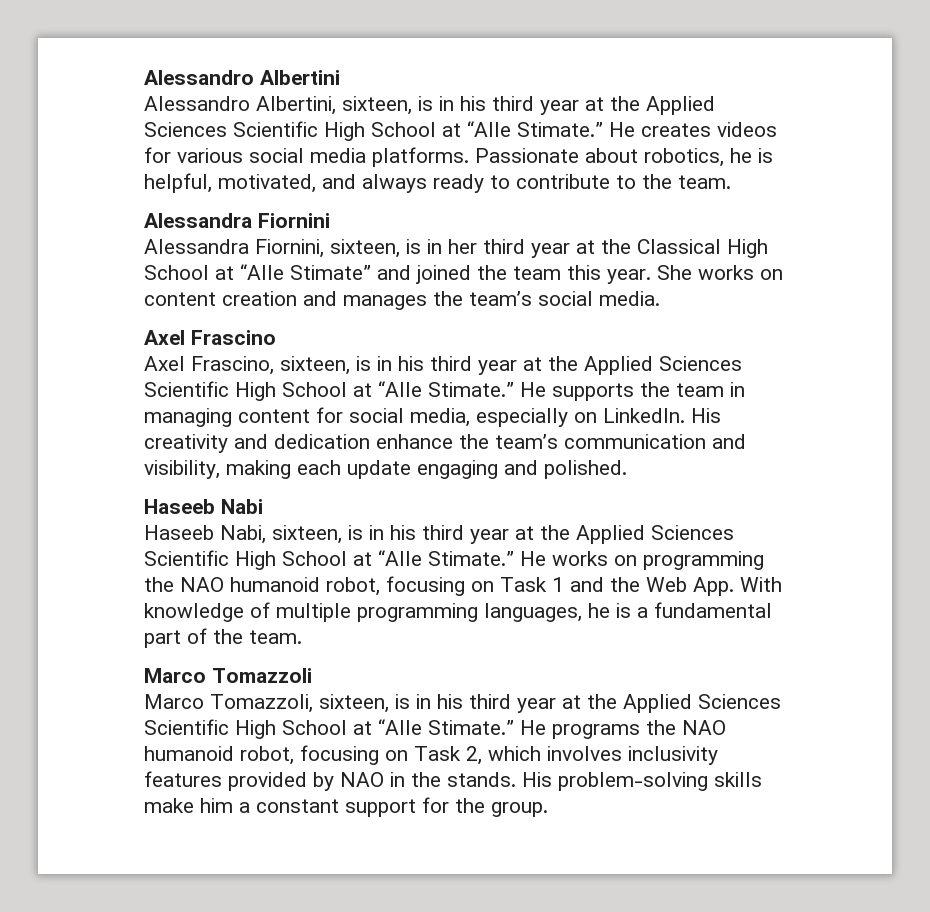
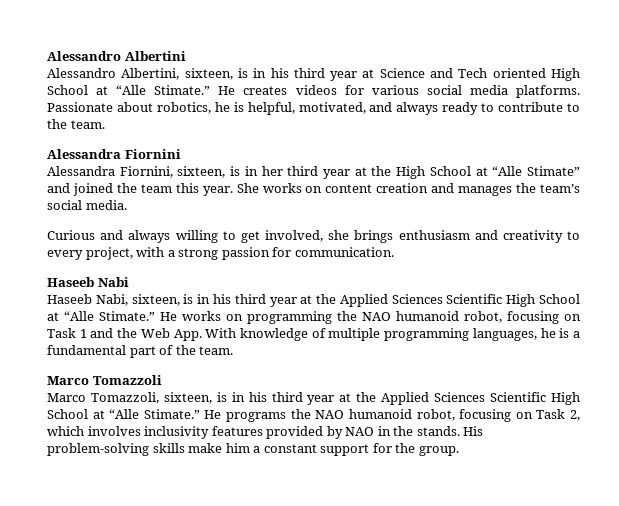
- Alessandro Albertini, sixteen, is in his third year at the Applied Sciences Scientific High School at “Alle Stimate.”
+ Alessandro Albertini, sixteen, is in his third year at Science and Tech oriented High School at “Alle Stimate.”
- Alessandra Fiornini, sixteen, is in her third year at the Classical High School at “Alle Stimate” and joined the team this year.
+ Alessandra Fiornini, sixteen, is in her third year at the High School at “Alle Stimate” and joined the team this year.
- Axel Frascino
- Axel Frascino, sixteen, is in his third year at the Applied Sciences Scientific High School at “Alle Stimate.” He supports the team in managing content for social media, especially on LinkedIn. His creativity and dedication enhance the team’s communication and visibility, making each update engaging and polished.
+ Curious and always willing to get involved, she brings enthusiasm and creativity to every project, with a strong passion for communication.

